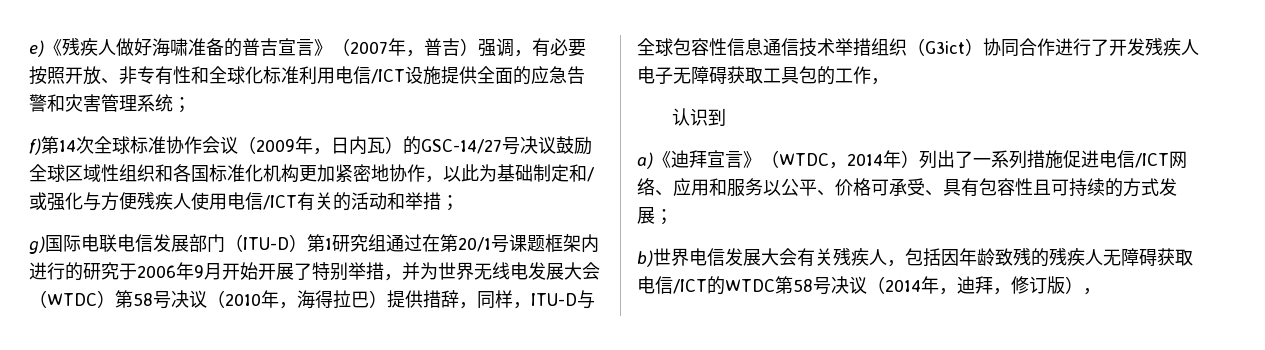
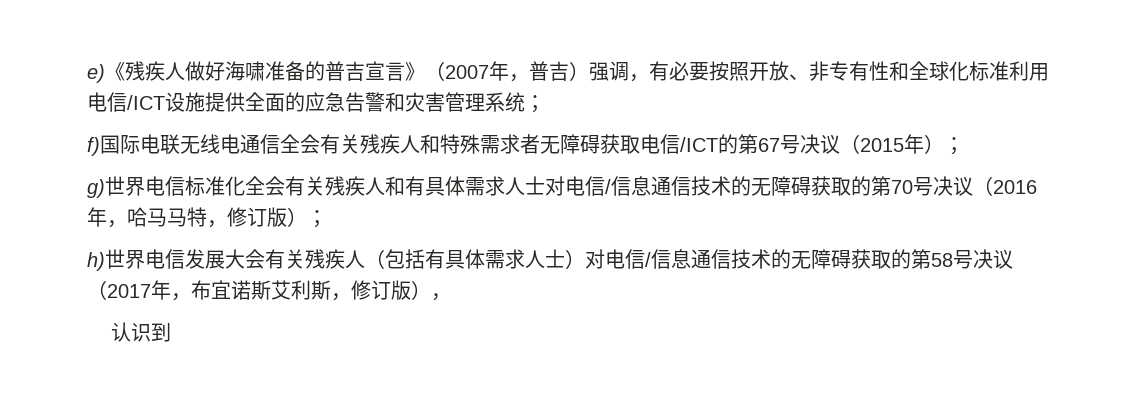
- f)第14次全球标准协作会议（2009年，日内瓦）的GSC-14/27号决议鼓励全球区域性组织和各国标准化机构更加紧密地协作，以此为基础制定和/或强化与方便残疾人使用电信/ICT有关的活动和举措；
- g)国际电联电信发展部门（ITU-D）第1研究组通过在第20/1号课题框架内进行的研究于2006年9月开始开展了特别举措，并为世界无线电发展大会（WTDC）第58号决议（2010年，海得拉巴）提供措辞，同样，ITU-D与全球包容性信息通信技术举措组织（G3ict）协同合作进行了开发残疾人电子无障碍获取工具包的工作，
- 认识到
- a)《迪拜宣言》（WTDC，2014年）列出了一系列措施促进电信/ICT网络、应用和服务以公平、价格可承受、具有包容性且可持续的方式发展；
- b)世界电信发展大会有关残疾人，包括因年龄致残的残疾人无障碍获取电信/ICT的WTDC第58号决议（2014年，迪拜，修订版），
+ f)国际电联无线电通信全会有关残疾人和特殊需求者无障碍获取电信/ICT的第67号决议（2015年）；
+ g)世界电信标准化全会有关残疾人和有具体需求人士对电信/信息通信技术的无障碍获取的第70号决议（2016年，哈马马特，修订版）；
+ h)世界电信发展大会有关残疾人（包括有具体需求人士）对电信/信息通信技术的无障碍获取的第58号决议（2017年，布宜诺斯艾利斯，修订版），
+ 认识到

